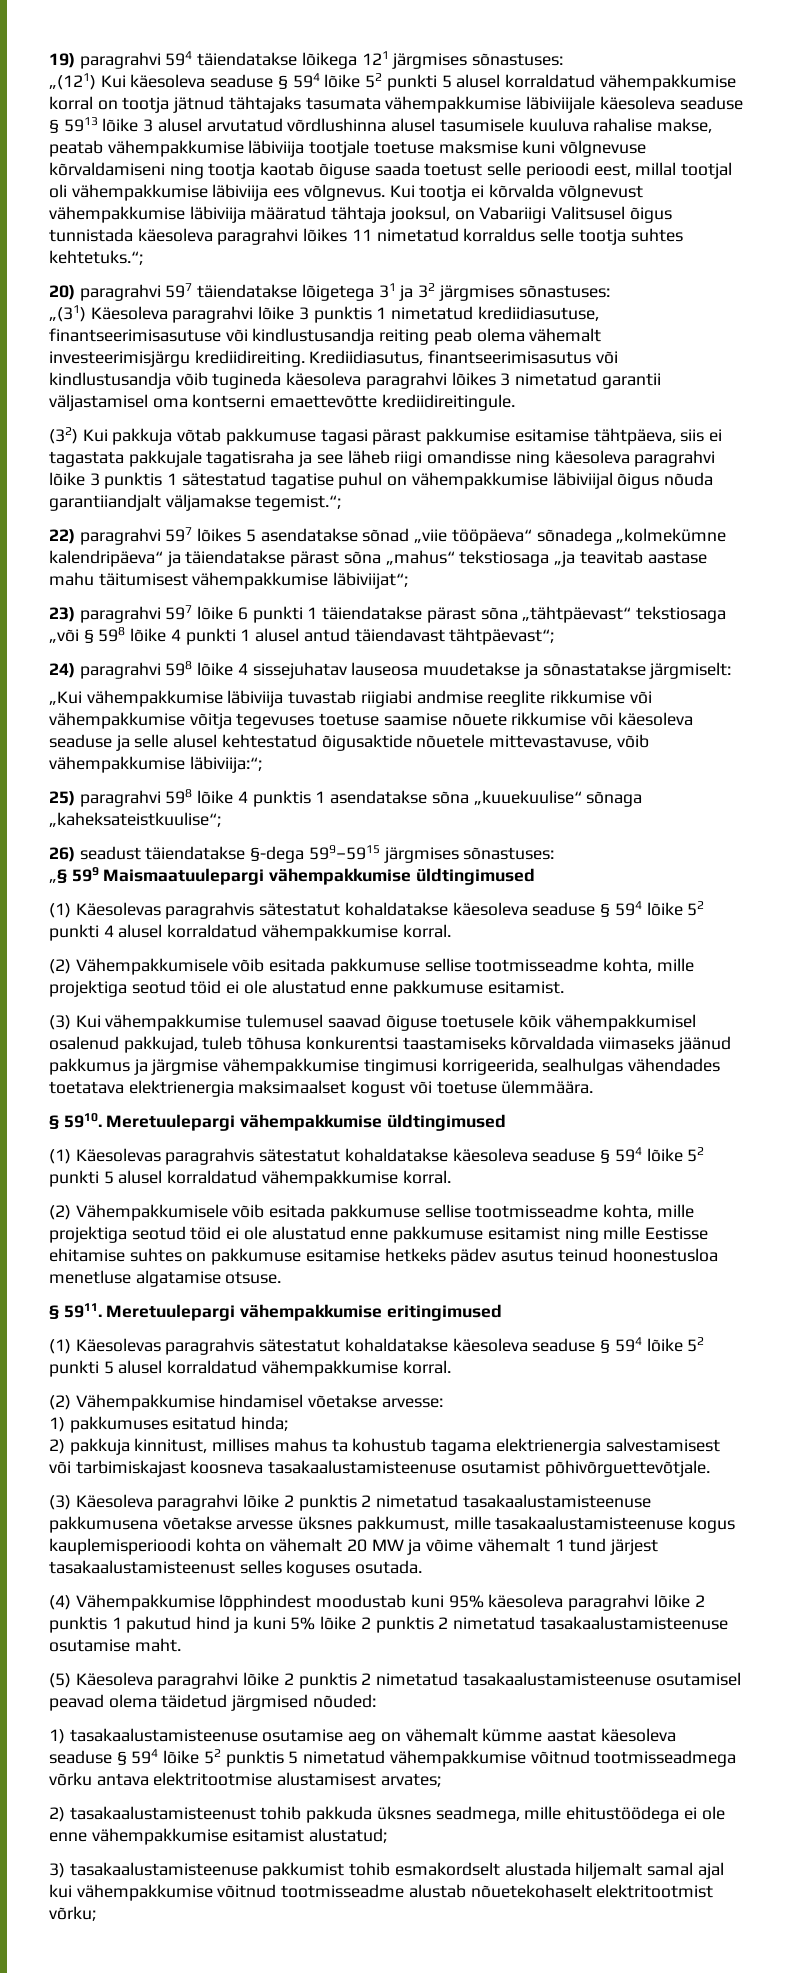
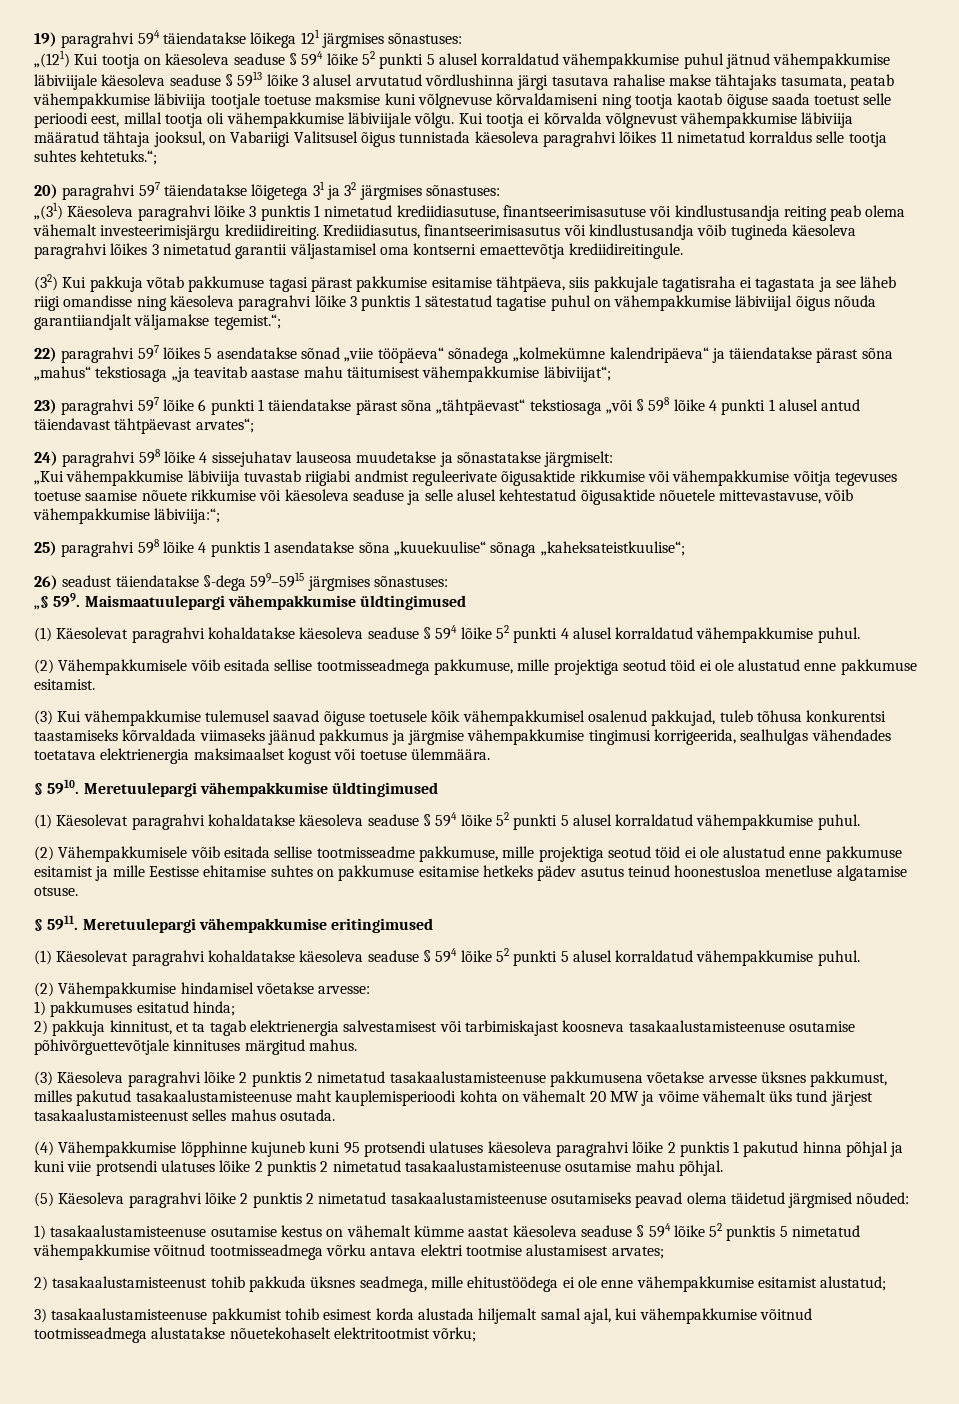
- „(121) Kui käesoleva seaduse § 594 lõike 52 punkti 5 alusel korraldatud vähempakkumise korral on tootja jätnud tähtajaks tasumata vähempakkumise läbiviijale käesoleva seaduse § 5913 lõike 3 alusel arvutatud võrdlushinna alusel tasumisele kuuluva rahalise makse, peatab vähempakkumise läbiviija tootjale toetuse maksmise kuni võlgnevuse kõrvaldamiseni ning tootja kaotab õiguse saada toetust selle perioodi eest, millal tootjal oli vähempakkumise läbiviija ees võlgnevus.
+ „(121) Kui tootja on käesoleva seaduse § 594 lõike 52 punkti 5 alusel korraldatud vähempakkumise puhul jätnud vähempakkumise läbiviijale käesoleva seaduse § 5913 lõike 3 alusel arvutatud võrdlushinna järgi tasutava rahalise makse tähtajaks tasumata, peatab vähempakkumise läbiviija tootjale toetuse maksmise kuni võlgnevuse kõrvaldamiseni ning tootja kaotab õiguse saada toetust selle perioodi eest, millal tootja oli vähempakkumise läbiviijale võlgu.
- Krediidiasutus, finantseerimisasutus või kindlustusandja võib tugineda käesoleva paragrahvi lõikes 3 nimetatud garantii väljastamisel oma kontserni emaettevõtte krediidireitingule.
+ Krediidiasutus, finantseerimisasutus või kindlustusandja võib tugineda käesoleva paragrahvi lõikes 3 nimetatud garantii väljastamisel oma kontserni emaettevõtja krediidireitingule.
- (32) Kui pakkuja võtab pakkumuse tagasi pärast pakkumise esitamise tähtpäeva, siis ei tagastata pakkujale tagatisraha ja see läheb riigi omandisse ning käesoleva paragrahvi lõike 3 punktis 1 sätestatud tagatise puhul on vähempakkumise läbiviijal õigus nõuda garantiiandjalt väljamakse tegemist.“;
+ (32) Kui pakkuja võtab pakkumuse tagasi pärast pakkumise esitamise tähtpäeva, siis pakkujale tagatisraha ei tagastata ja see läheb riigi omandisse ning käesoleva paragrahvi lõike 3 punktis 1 sätestatud tagatise puhul on vähempakkumise läbiviijal õigus nõuda garantiiandjalt väljamakse tegemist.“;
- 23) paragrahvi 597 lõike 6 punkti 1 täiendatakse pärast sõna „tähtpäevast“ tekstiosaga „või § 598 lõike 4 punkti 1 alusel antud täiendavast tähtpäevast“;
+ 23) paragrahvi 597 lõike 6 punkti 1 täiendatakse pärast sõna „tähtpäevast“ tekstiosaga „või § 598 lõike 4 punkti 1 alusel antud täiendavast tähtpäevast arvates“;
- „Kui vähempakkumise läbiviija tuvastab riigiabi andmise reeglite rikkumise või vähempakkumise võitja tegevuses toetuse saamise nõuete rikkumise või käesoleva seaduse ja selle alusel kehtestatud õigusaktide nõuetele mittevastavuse, võib vähempakkumise läbiviija:“;
+ „Kui vähempakkumise läbiviija tuvastab riigiabi andmist reguleerivate õigusaktide rikkumise või vähempakkumise võitja tegevuses toetuse saamise nõuete rikkumise või käesoleva seaduse ja selle alusel kehtestatud õigusaktide nõuetele mittevastavuse, võib vähempakkumise läbiviija:“;
- „§ 599 Maismaatuulepargi vähempakkumise üldtingimused
+ „§ 599. Maismaatuulepargi vähempakkumise üldtingimused
- (1) Käesolevas paragrahvis sätestatut kohaldatakse käesoleva seaduse § 594 lõike 52 punkti 4 alusel korraldatud vähempakkumise korral.
- (2) Vähempakkumisele võib esitada pakkumuse sellise tootmisseadme kohta, mille projektiga seotud töid ei ole alustatud enne pakkumuse esitamist.
+ (1) Käesolevat paragrahvi kohaldatakse käesoleva seaduse § 594 lõike 52 punkti 4 alusel korraldatud vähempakkumise puhul.
+ (2) Vähempakkumisele võib esitada sellise tootmisseadmega pakkumuse, mille projektiga seotud töid ei ole alustatud enne pakkumuse esitamist.
  Meretuulepargi vähempakkumise üldtingimused
- (1) Käesolevas paragrahvis sätestatut kohaldatakse käesoleva seaduse § 594 lõike 52 punkti 5 alusel korraldatud vähempakkumise korral.
- (2) Vähempakkumisele võib esitada pakkumuse sellise tootmisseadme kohta, mille projektiga seotud töid ei ole alustatud enne pakkumuse esitamist ning mille Eestisse ehitamise suhtes on pakkumuse esitamise hetkeks pädev asutus teinud hoonestusloa menetluse algatamise otsuse.
+ (1) Käesolevat paragrahvi kohaldatakse käesoleva seaduse § 594 lõike 52 punkti 5 alusel korraldatud vähempakkumise puhul.
+ (2) Vähempakkumisele võib esitada sellise tootmisseadme pakkumuse, mille projektiga seotud töid ei ole alustatud enne pakkumuse esitamist ja mille Eestisse ehitamise suhtes on pakkumuse esitamise hetkeks pädev asutus teinud hoonestusloa menetluse algatamise otsuse.
  Meretuulepargi vähempakkumise eritingimused
- (1) Käesolevas paragrahvis sätestatut kohaldatakse käesoleva seaduse § 594 lõike 52 punkti 5 alusel korraldatud vähempakkumise korral.
+ (1) Käesolevat paragrahvi kohaldatakse käesoleva seaduse § 594 lõike 52 punkti 5 alusel korraldatud vähempakkumise puhul.
- 2) pakkuja kinnitust, millises mahus ta kohustub tagama elektrienergia salvestamisest või tarbimiskajast koosneva tasakaalustamisteenuse osutamist põhivõrguettevõtjale.
+ 2) pakkuja kinnitust, et ta tagab elektrienergia salvestamisest või tarbimiskajast koosneva tasakaalustamisteenuse osutamise põhivõrguettevõtjale kinnituses märgitud mahus.
- (3) Käesoleva paragrahvi lõike 2 punktis 2 nimetatud tasakaalustamisteenuse pakkumusena võetakse arvesse üksnes pakkumust, mille tasakaalustamisteenuse kogus kauplemisperioodi kohta on vähemalt 20 MW ja võime vähemalt 1 tund järjest tasakaalustamisteenust selles koguses osutada.
+ (3) Käesoleva paragrahvi lõike 2 punktis 2 nimetatud tasakaalustamisteenuse pakkumusena võetakse arvesse üksnes pakkumust, milles pakutud tasakaalustamisteenuse maht kauplemisperioodi kohta on vähemalt 20 MW ja võime vähemalt üks tund järjest tasakaalustamisteenust selles mahus osutada.
- (4) Vähempakkumise lõpphindest moodustab kuni 95% käesoleva paragrahvi lõike 2 punktis 1 pakutud hind ja kuni 5% lõike 2 punktis 2 nimetatud tasakaalustamisteenuse osutamise maht.
+ (4) Vähempakkumise lõpphinne kujuneb kuni 95 protsendi ulatuses käesoleva paragrahvi lõike 2 punktis 1 pakutud hinna põhjal ja kuni viie protsendi ulatuses lõike 2 punktis 2 nimetatud tasakaalustamisteenuse osutamise mahu põhjal.
- (5) Käesoleva paragrahvi lõike 2 punktis 2 nimetatud tasakaalustamisteenuse osutamisel peavad olema täidetud järgmised nõuded:
+ (5) Käesoleva paragrahvi lõike 2 punktis 2 nimetatud tasakaalustamisteenuse osutamiseks peavad olema täidetud järgmised nõuded:
- 1) tasakaalustamisteenuse osutamise aeg on vähemalt kümme aastat käesoleva seaduse § 594 lõike 52 punktis 5 nimetatud vähempakkumise võitnud tootmisseadmega võrku antava elektritootmise alustamisest arvates;
+ 1) tasakaalustamisteenuse osutamise kestus on vähemalt kümme aastat käesoleva seaduse § 594 lõike 52 punktis 5 nimetatud vähempakkumise võitnud tootmisseadmega võrku antava elektri tootmise alustamisest arvates;
- 3) tasakaalustamisteenuse pakkumist tohib esmakordselt alustada hiljemalt samal ajal kui vähempakkumise võitnud tootmisseadme alustab nõuetekohaselt elektritootmist võrku;
+ 3) tasakaalustamisteenuse pakkumist tohib esimest korda alustada hiljemalt samal ajal, kui vähempakkumise võitnud tootmisseadmega alustatakse nõuetekohaselt elektritootmist võrku;

